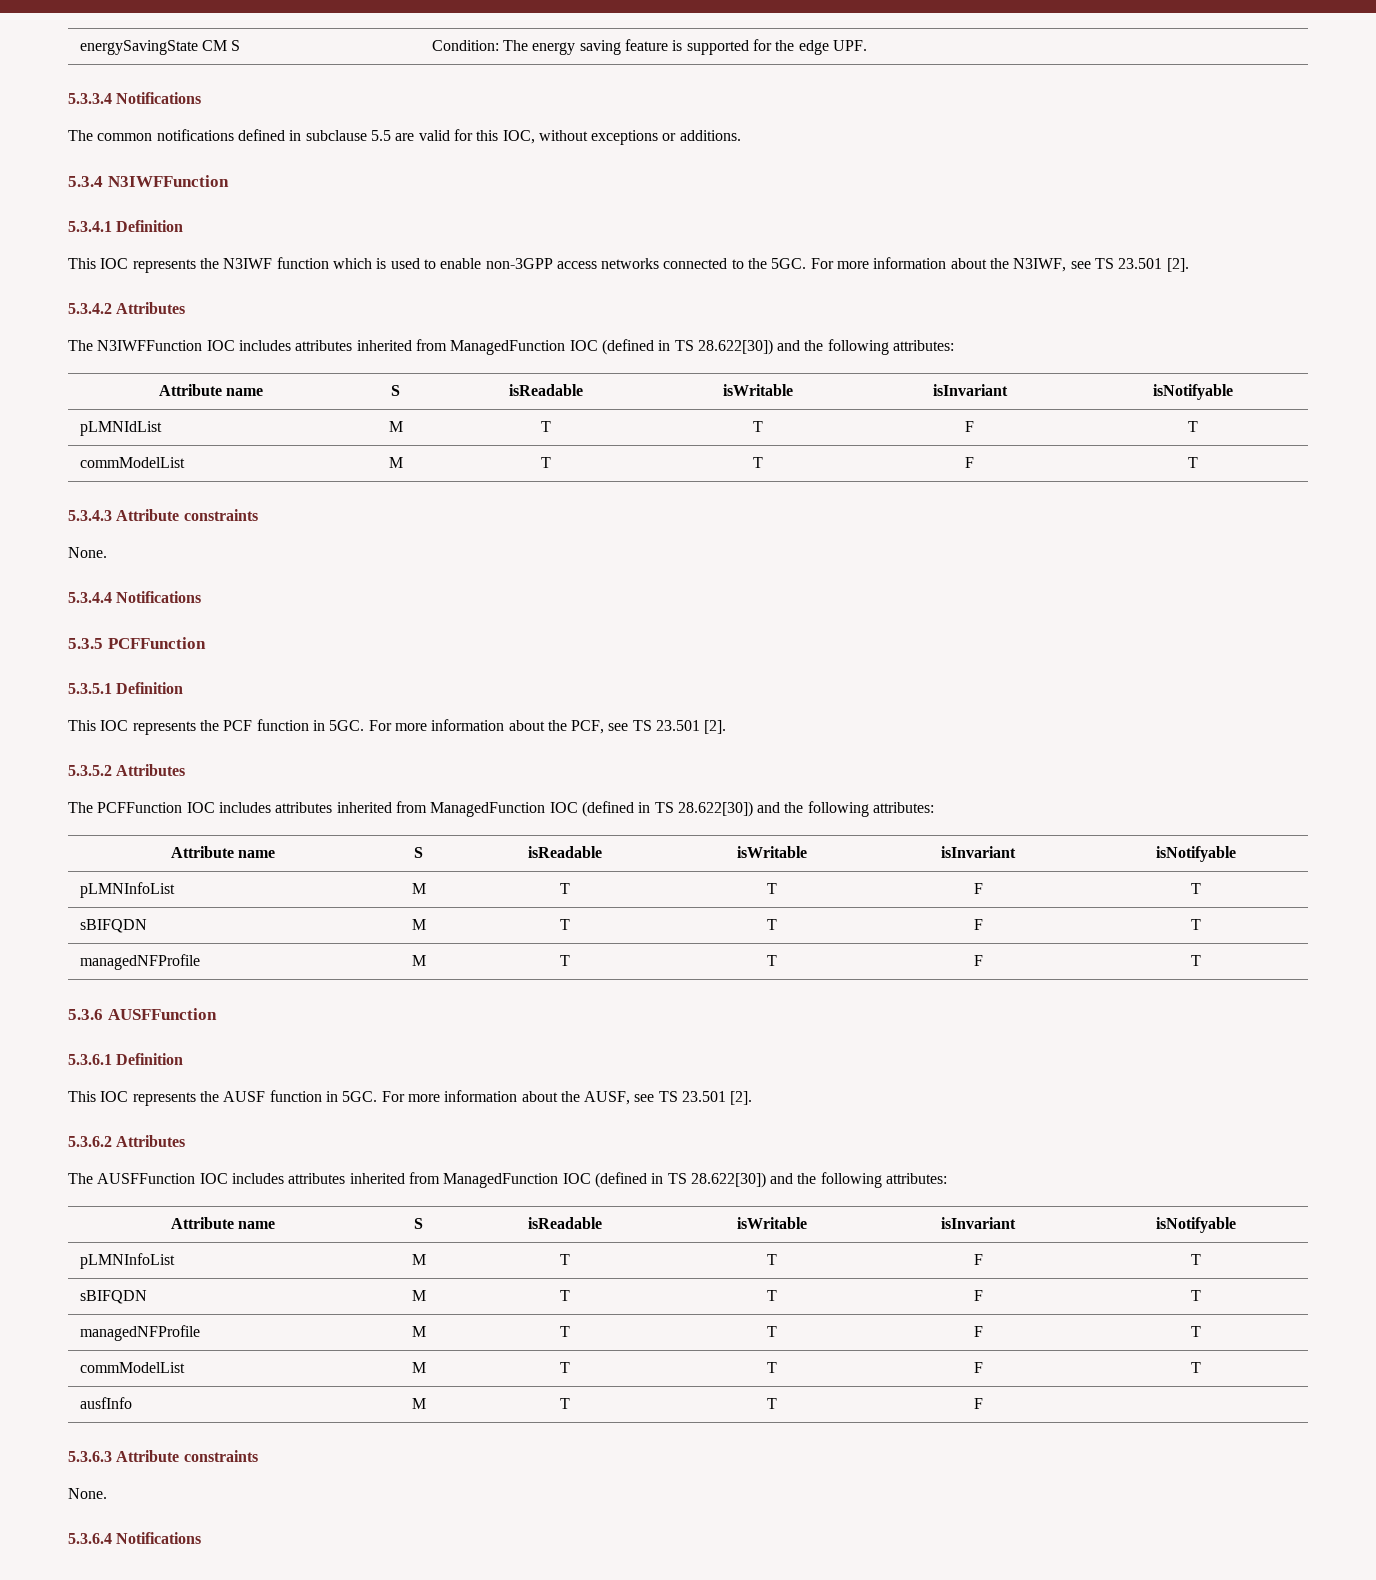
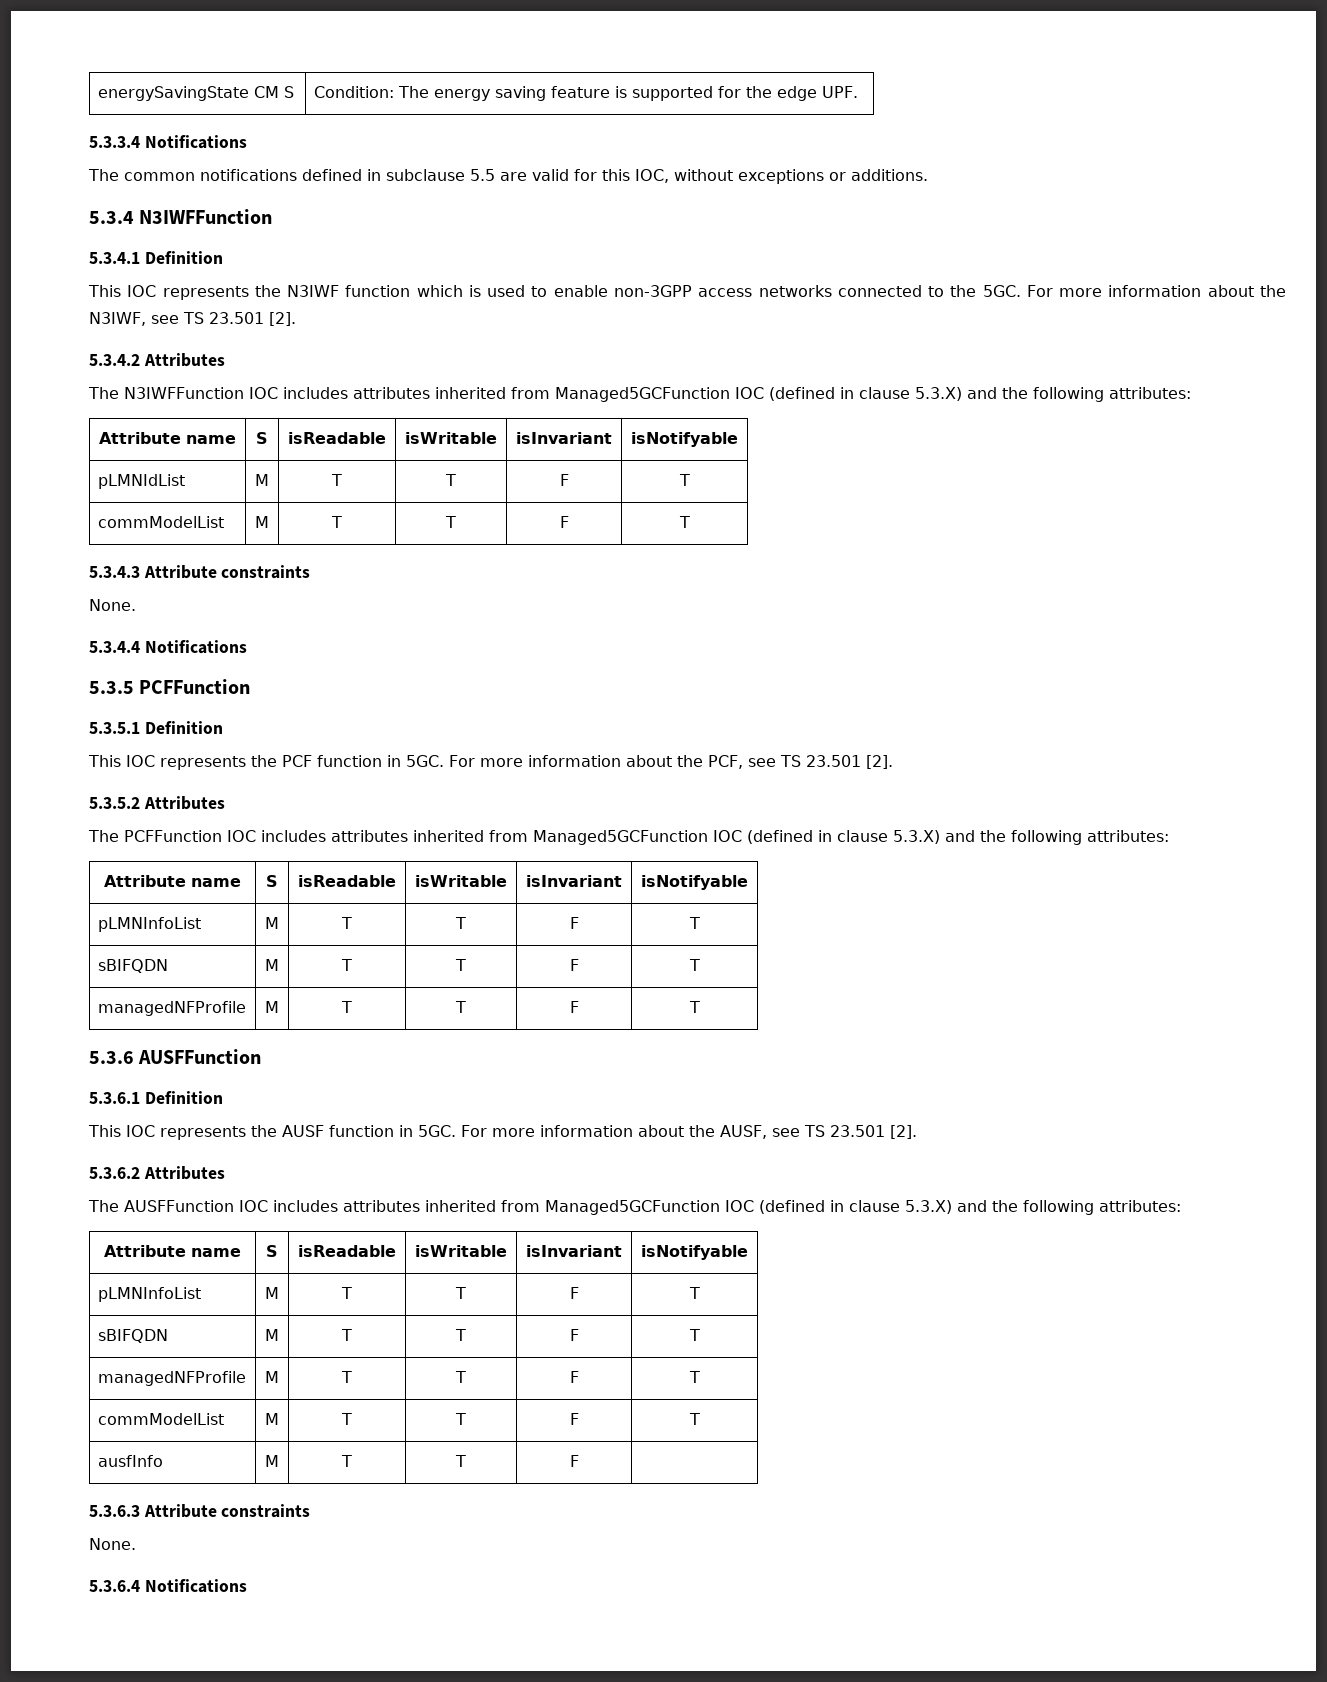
- The N3IWFFunction IOC includes attributes inherited from ManagedFunction IOC (defined in TS 28.622[30]) and the following attributes:
+ The N3IWFFunction IOC includes attributes inherited from Managed5GCFunction IOC (defined in clause 5.3.X) and the following attributes:
- The PCFFunction IOC includes attributes inherited from ManagedFunction IOC (defined in TS 28.622[30]) and the following attributes:
+ The PCFFunction IOC includes attributes inherited from Managed5GCFunction IOC (defined in clause 5.3.X) and the following attributes:
- The AUSFFunction IOC includes attributes inherited from ManagedFunction IOC (defined in TS 28.622[30]) and the following attributes:
+ The AUSFFunction IOC includes attributes inherited from Managed5GCFunction IOC (defined in clause 5.3.X) and the following attributes:

